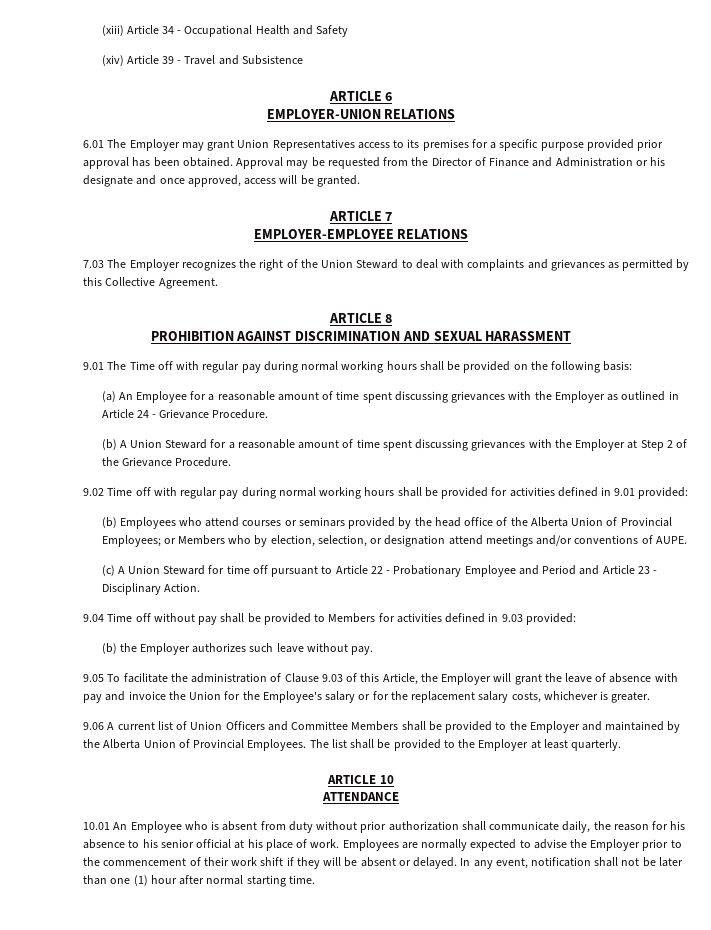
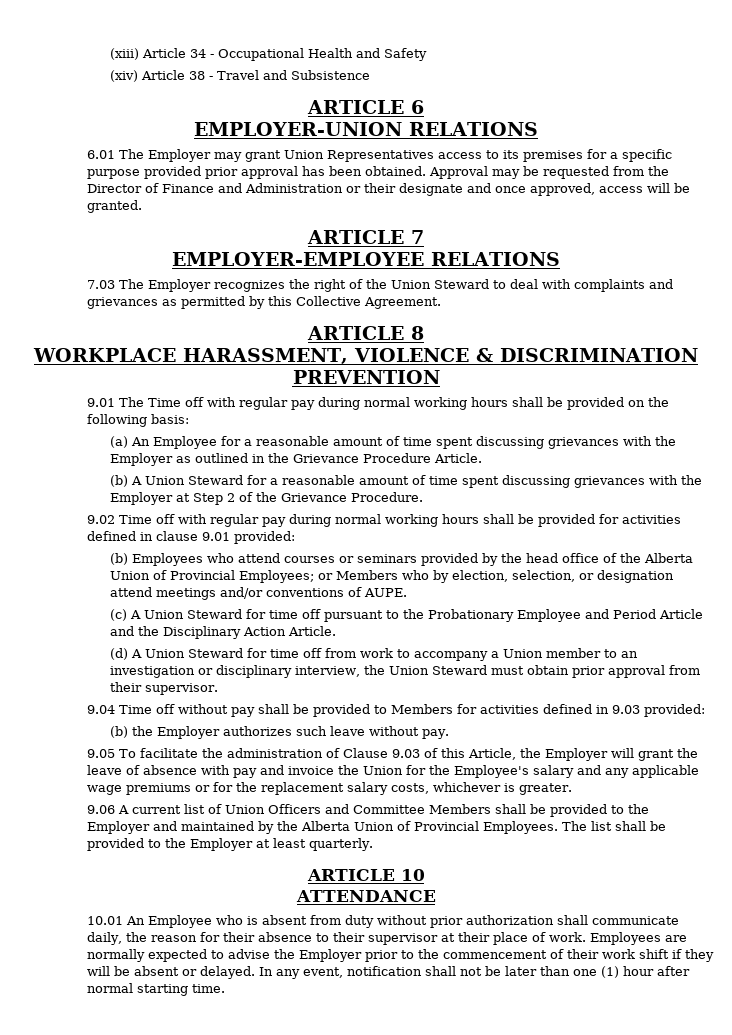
- (xiv) Article 39 - Travel and Subsistence
+ (xiv) Article 38 - Travel and Subsistence
- Approval may be requested from the Director of Finance and Administration or his designate and once approved, access will be granted.
+ Approval may be requested from the Director of Finance and Administration or their designate and once approved, access will be granted.
- PROHIBITION AGAINST DISCRIMINATION AND SEXUAL HARASSMENT
+ WORKPLACE HARASSMENT, VIOLENCE & DISCRIMINATION PREVENTION
- (a) An Employee for a reasonable amount of time spent discussing grievances with the Employer as outlined in Article 24 - Grievance Procedure.
+ (a) An Employee for a reasonable amount of time spent discussing grievances with the Employer as outlined in the Grievance Procedure Article.
- 9.02 Time off with regular pay during normal working hours shall be provided for activities defined in 9.01 provided:
+ 9.02 Time off with regular pay during normal working hours shall be provided for activities defined in clause 9.01 provided:
- (c) A Union Steward for time off pursuant to Article 22 - Probationary Employee and Period and Article 23 - Disciplinary Action.
+ (c) A Union Steward for time off pursuant to the Probationary Employee and Period Article and the Disciplinary Action Article.
+ (d) A Union Steward for time off from work to accompany a Union member to an investigation or disciplinary interview, the Union Steward must obtain prior approval from their supervisor.
- 9.05 To facilitate the administration of Clause 9.03 of this Article, the Employer will grant the leave of absence with pay and invoice the Union for the Employee's salary or for the replacement salary costs, whichever is greater.
+ 9.05 To facilitate the administration of Clause 9.03 of this Article, the Employer will grant the leave of absence with pay and invoice the Union for the Employee's salary and any applicable wage premiums or for the replacement salary costs, whichever is greater.
- 10.01 An Employee who is absent from duty without prior authorization shall communicate daily, the reason for his absence to his senior official at his place of work.
+ 10.01 An Employee who is absent from duty without prior authorization shall communicate daily, the reason for their absence to their supervisor at their place of work.

